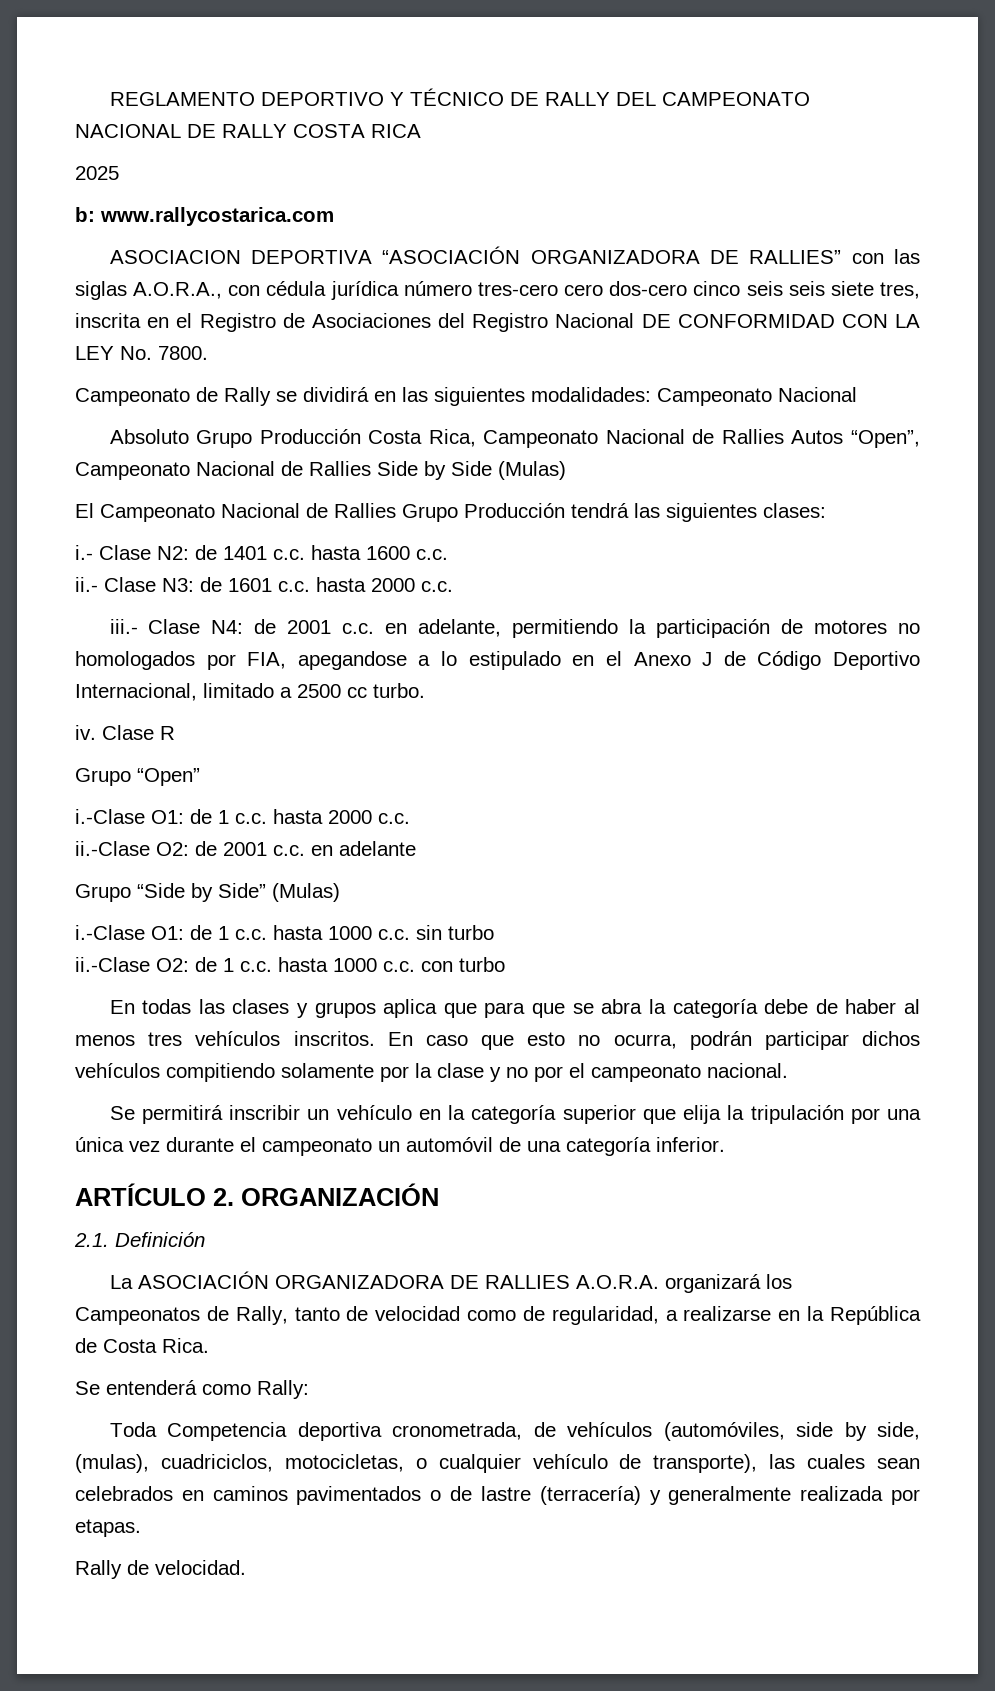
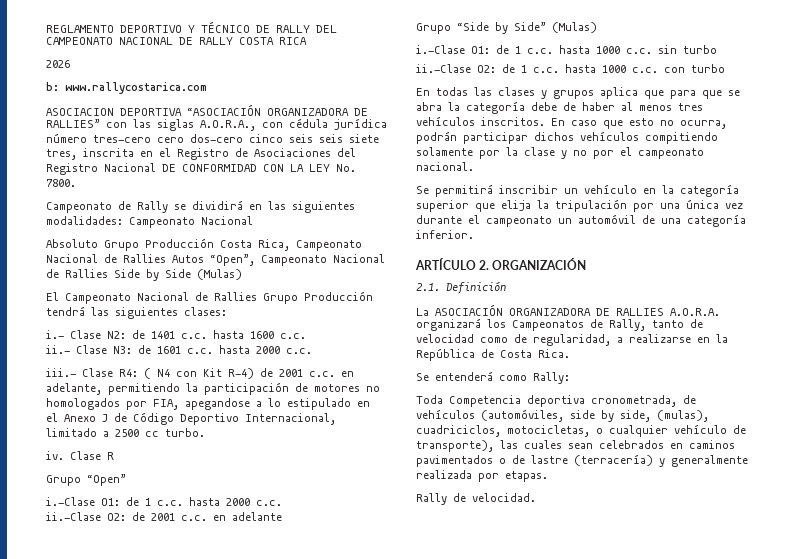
- 2025
+ 2026
- iii.- Clase N4: de 2001 c.c. en adelante, permitiendo la participación de motores no homologados por FIA, apegandose a lo estipulado en el Anexo J de Código Deportivo Internacional, limitado a 2500 cc turbo.
+ iii.- Clase R4: ( N4 con Kit R-4) de 2001 c.c. en adelante, permitiendo la participación de motores no homologados por FIA, apegandose a lo estipulado en el Anexo J de Código Deportivo Internacional, limitado a 2500 cc turbo.

